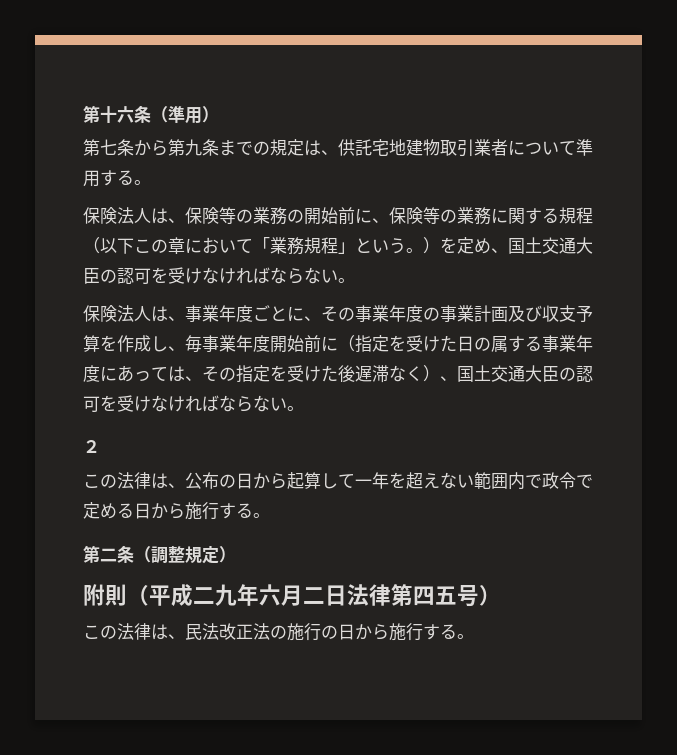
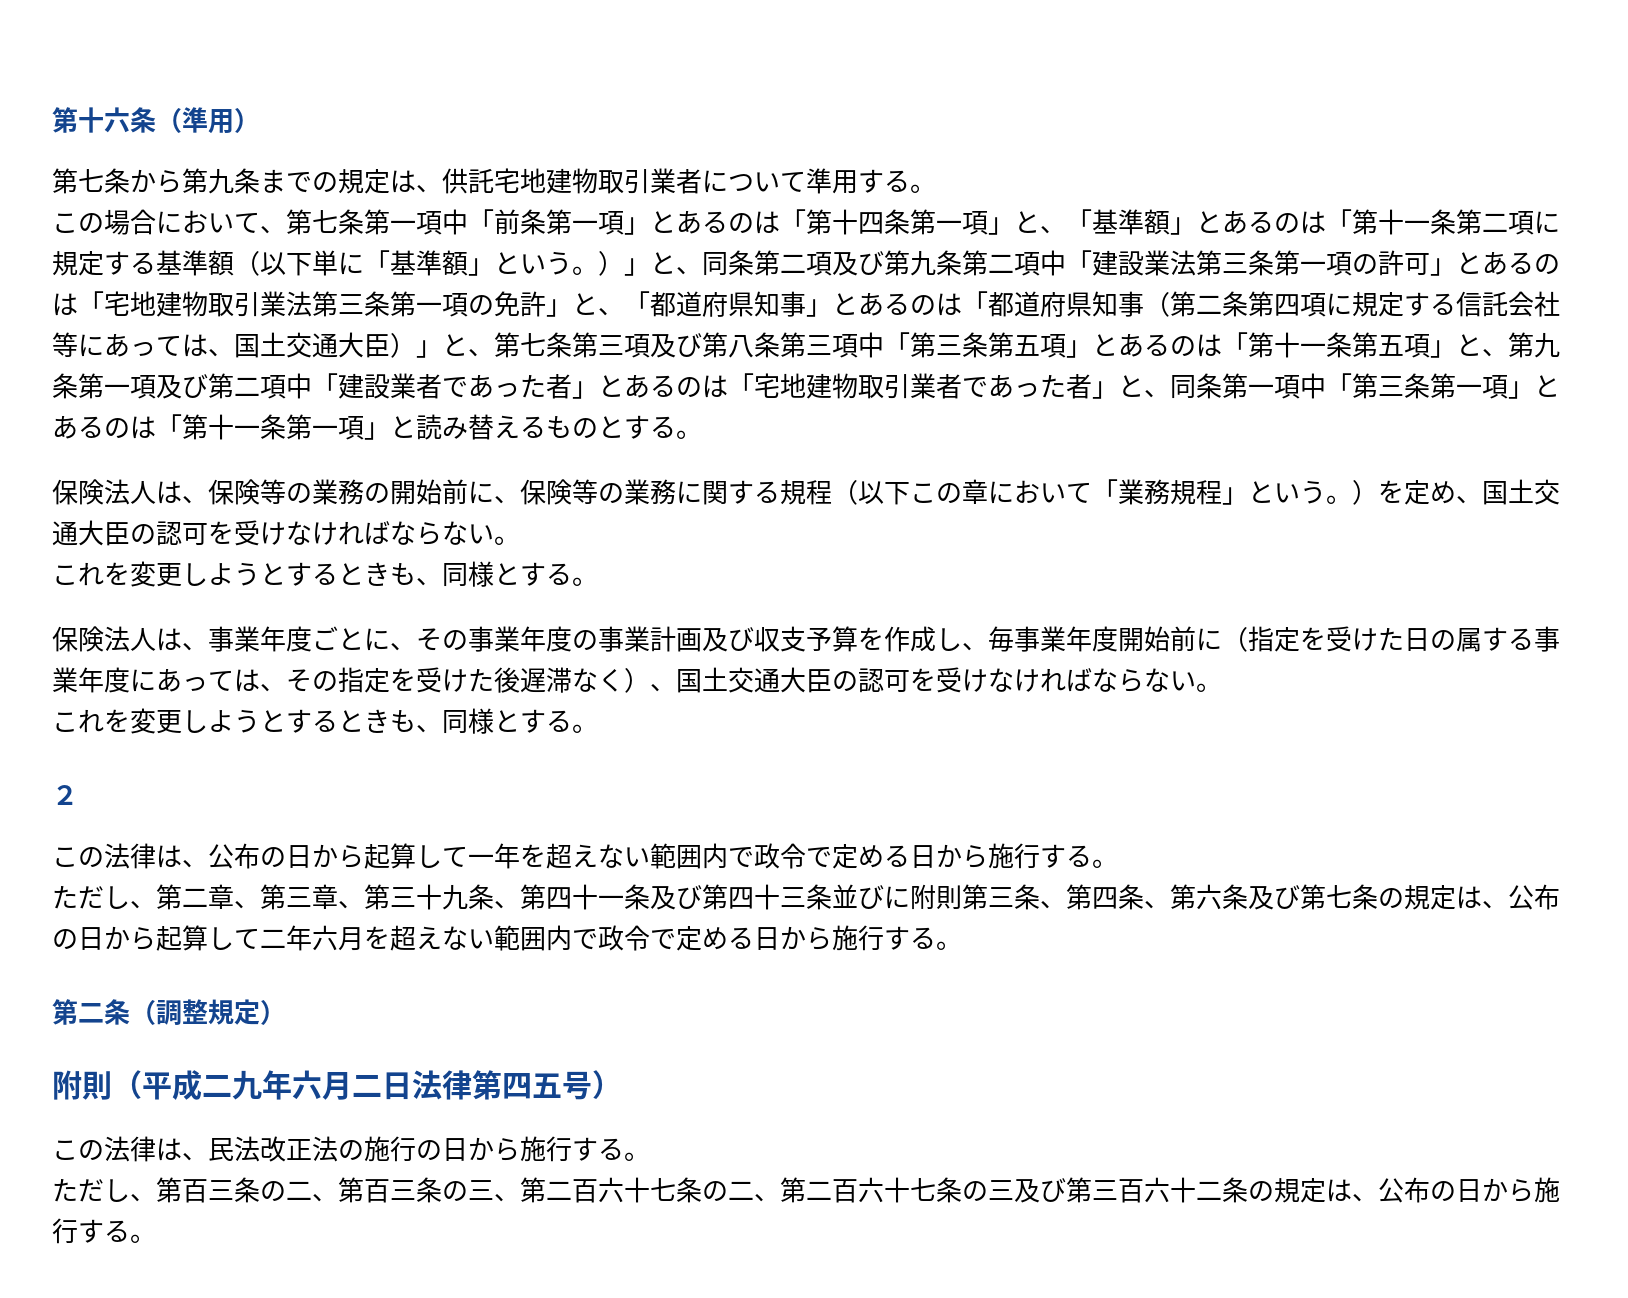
+ この場合において、第七条第一項中「前条第一項」とあるのは「第十四条第一項」と、「基準額」とあるのは「第十一条第二項に規定する基準額（以下単に「基準額」という。）」と、同条第二項及び第九条第二項中「建設業法第三条第一項の許可」とあるのは「宅地建物取引業法第三条第一項の免許」と、「都道府県知事」とあるのは「都道府県知事（第二条第四項に規定する信託会社等にあっては、国土交通大臣）」と、第七条第三項及び第八条第三項中「第三条第五項」とあるのは「第十一条第五項」と、第九条第一項及び第二項中「建設業者であった者」とあるのは「宅地建物取引業者であった者」と、同条第一項中「第三条第一項」とあるのは「第十一条第一項」と読み替えるものとする。
  保険法人は、保険等の業務の開始前に、保険等の業務に関する規程（以下この章において「業務規程」という。）を定め、国土交通大臣の認可を受けなければならない。
+ これを変更しようとするときも、同様とする。
  保険法人は、事業年度ごとに、その事業年度の事業計画及び収支予算を作成し、毎事業年度開始前に（指定を受けた日の属する事業年度にあっては、その指定を受けた後遅滞なく）、国土交通大臣の認可を受けなければならない。
+ これを変更しようとするときも、同様とする。
+ ただし、第二章、第三章、第三十九条、第四十一条及び第四十三条並びに附則第三条、第四条、第六条及び第七条の規定は、公布の日から起算して二年六月を超えない範囲内で政令で定める日から施行する。
+ ただし、第百三条の二、第百三条の三、第二百六十七条の二、第二百六十七条の三及び第三百六十二条の規定は、公布の日から施行する。

